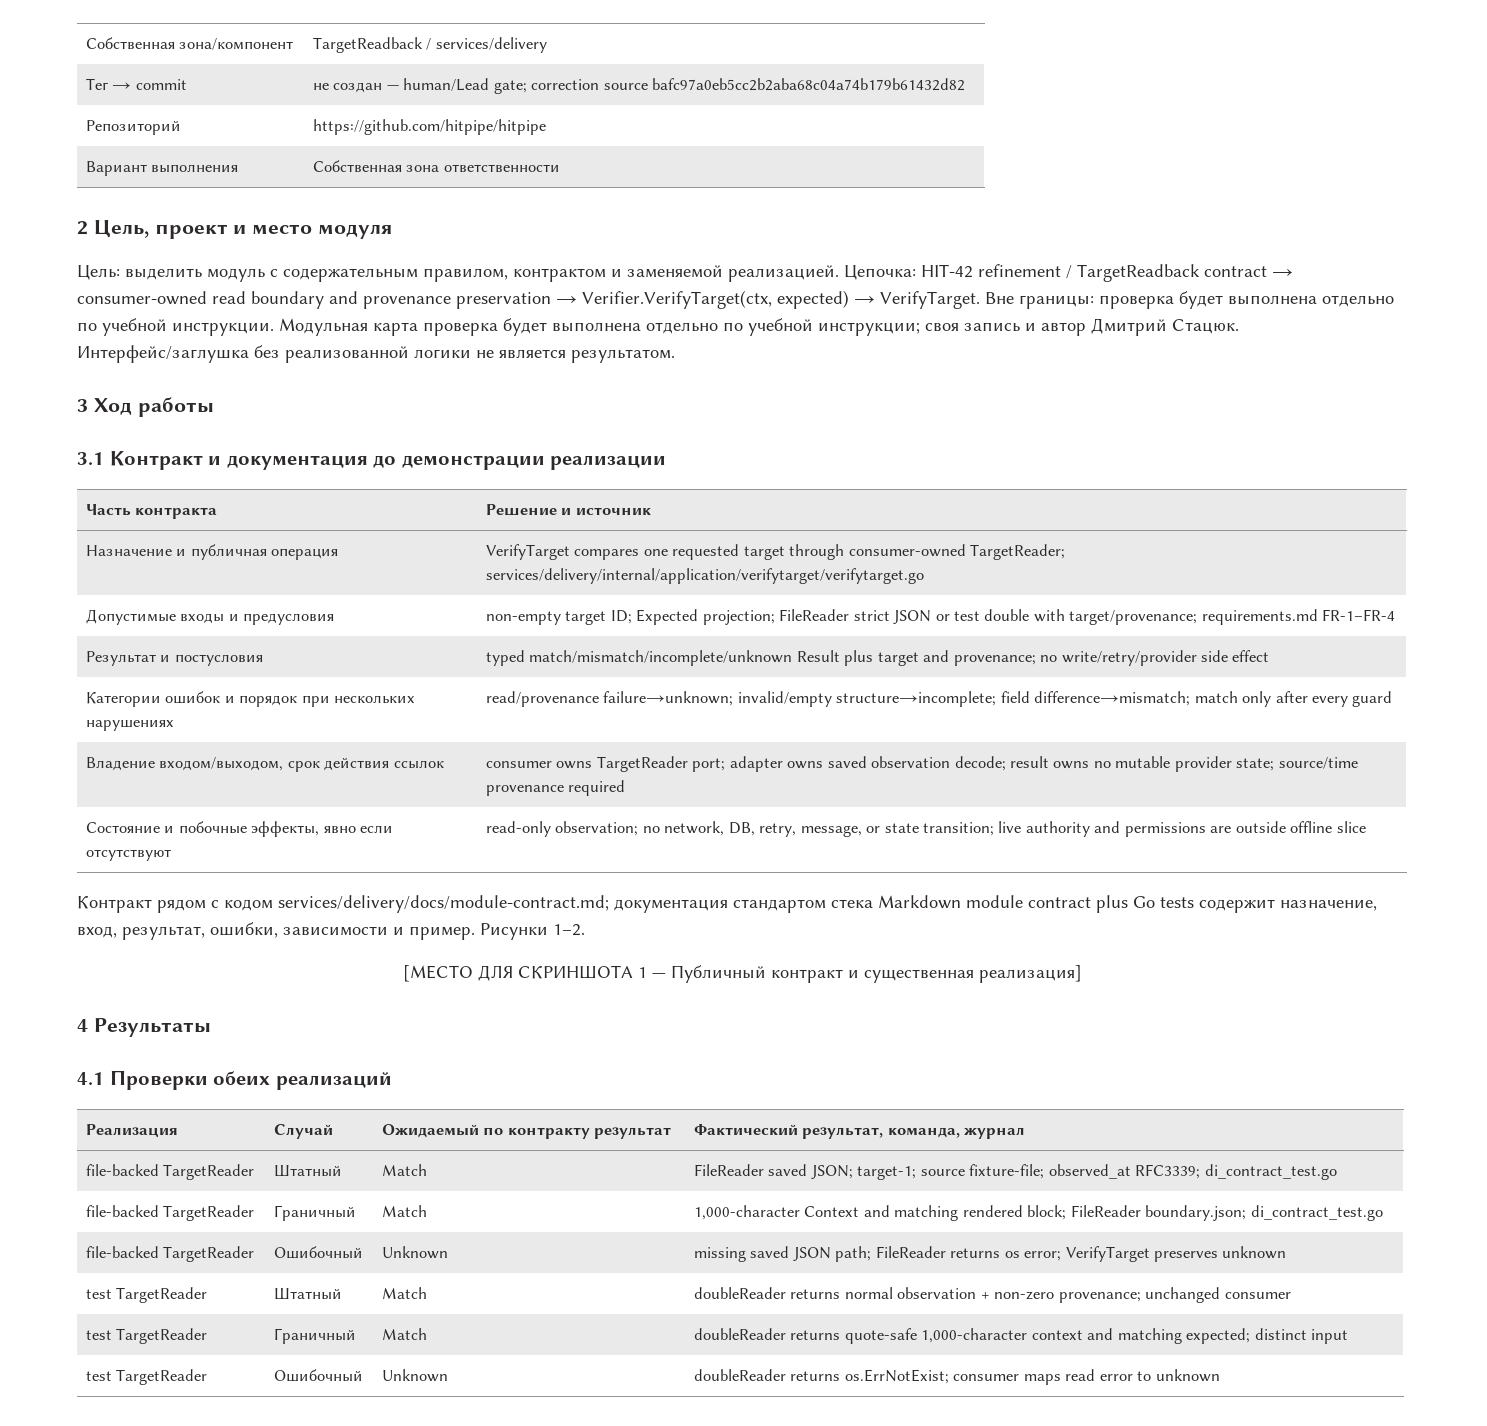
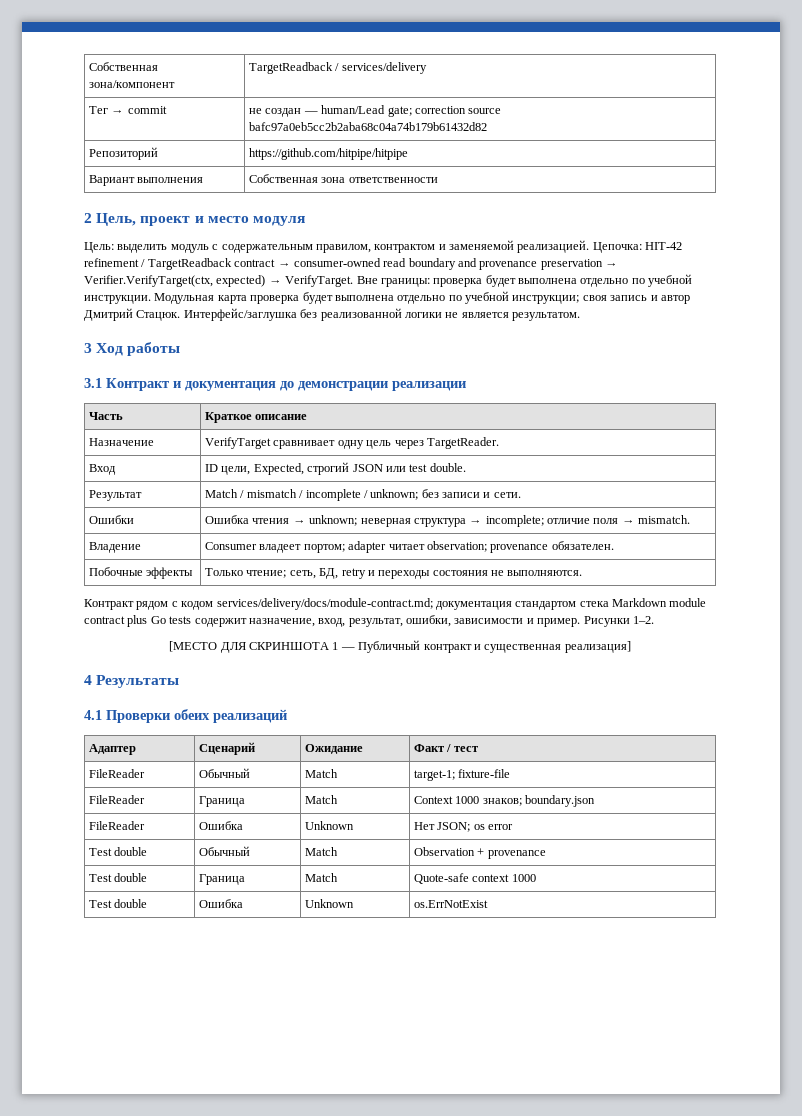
- Часть контракта | Решение и источник
- Назначение и публичная операция | VerifyTarget compares one requested target through consumer-owned TargetReader; services/delivery/internal/application/verifytarget/verifytarget.go
- Допустимые входы и предусловия | non-empty target ID; Expected projection; FileReader strict JSON or test double with target/provenance; requirements.md FR-1–FR-4
- Результат и постусловия | typed match/mismatch/incomplete/unknown Result plus target and provenance; no write/retry/provider side effect
- Категории ошибок и порядок при нескольких нарушениях | read/provenance failure→unknown; invalid/empty structure→incomplete; field difference→mismatch; match only after every guard
- Владение входом/выходом, срок действия ссылок | consumer owns TargetReader port; adapter owns saved observation decode; result owns no mutable provider state; source/time provenance required
- Состояние и побочные эффекты, явно если отсутствуют | read-only observation; no network, DB, retry, message, or state transition; live authority and permissions are outside offline slice
+ Часть | Краткое описание
+ Назначение | VerifyTarget сравнивает одну цель через TargetReader.
+ Вход | ID цели, Expected, строгий JSON или test double.
+ Результат | Match / mismatch / incomplete / unknown; без записи и сети.
+ Ошибки | Ошибка чтения → unknown; неверная структура → incomplete; отличие поля → mismatch.
+ Владение | Consumer владеет портом; adapter читает observation; provenance обязателен.
+ Побочные эффекты | Только чтение; сеть, БД, retry и переходы состояния не выполняются.
- Реализация | Случай | Ожидаемый по контракту результат | Фактический результат, команда, журнал
- file-backed TargetReader | Штатный | Match | FileReader saved JSON; target-1; source fixture-file; observed_at RFC3339; di_contract_test.go
- file-backed TargetReader | Граничный | Match | 1,000-character Context and matching rendered block; FileReader boundary.json; di_contract_test.go
- file-backed TargetReader | Ошибочный | Unknown | missing saved JSON path; FileReader returns os error; VerifyTarget preserves unknown
- test TargetReader | Штатный | Match | doubleReader returns normal observation + non-zero provenance; unchanged consumer
- test TargetReader | Граничный | Match | doubleReader returns quote-safe 1,000-character context and matching expected; distinct input
- test TargetReader | Ошибочный | Unknown | doubleReader returns os.ErrNotExist; consumer maps read error to unknown
+ Адаптер | Сценарий | Ожидание | Факт / тест
+ FileReader | Обычный | Match | target-1; fixture-file
+ FileReader | Граница | Match | Context 1000 знаков; boundary.json
+ FileReader | Ошибка | Unknown | Нет JSON; os error
+ Test double | Обычный | Match | Observation + provenance
+ Test double | Граница | Match | Quote-safe context 1000
+ Test double | Ошибка | Unknown | os.ErrNotExist

